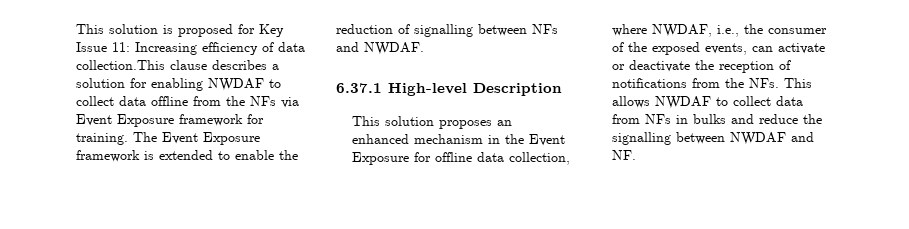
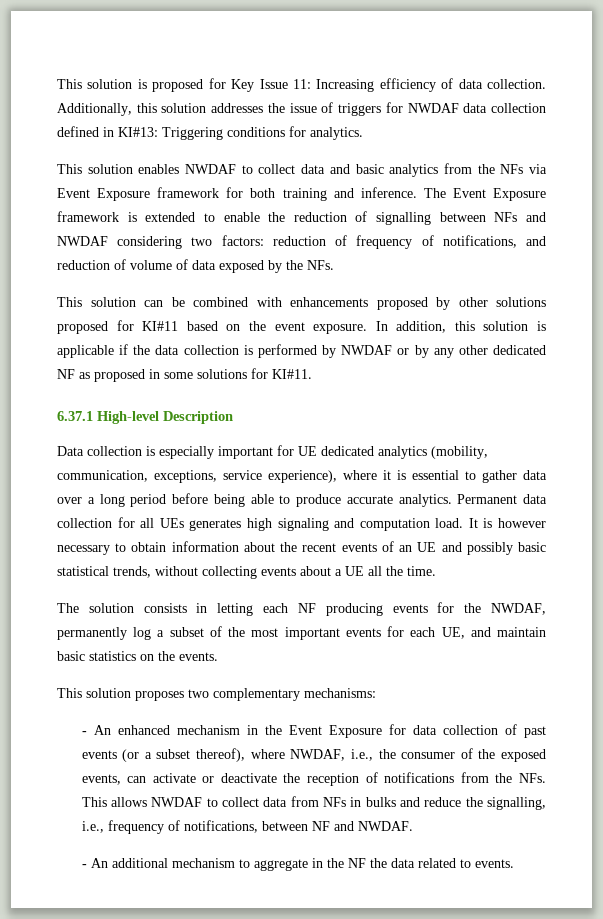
- This solution is proposed for Key Issue 11: Increasing efficiency of data collection.This clause describes a solution for enabling NWDAF to collect data offline from the NFs via Event Exposure framework for training.
+ This solution is proposed for Key Issue 11: Increasing efficiency of data collection. Additionally, this solution addresses the issue of triggers for NWDAF data collection defined in KI#13: Triggering conditions for analytics.
+ This solution enables NWDAF to collect data and basic analytics from the NFs via Event Exposure framework for both training and inference.
- The Event Exposure framework is extended to enable the reduction of signalling between NFs and NWDAF.
+ The Event Exposure framework is extended to enable the reduction of signalling between NFs and NWDAF considering two factors: reduction of frequency of notifications, and reduction of volume of data exposed by the NFs.
+ This solution can be combined with enhancements proposed by other solutions proposed for KI#11 based on the event exposure. In addition, this solution is applicable if the data collection is performed by NWDAF or by any other dedicated NF as proposed in some solutions for KI#11.
  6.37.1 High-level Description
- This solution proposes an enhanced mechanism in the Event Exposure for offline data collection, where NWDAF, i.e., the consumer of the exposed events, can activate or deactivate the reception of notifications from the NFs. This allows NWDAF to collect data from NFs in bulks and reduce the signalling between NWDAF and NF.
+ Data collection is especially important for UE dedicated analytics (mobility, communication, exceptions, service experience), where it is essential to gather data over a long period before being able to produce accurate analytics. Permanent data collection for all UEs generates high signaling and computation load. It is however necessary to obtain information about the recent events of an UE and possibly basic statistical trends, without collecting events about a UE all the time.
+ The solution consists in letting each NF producing events for the NWDAF, permanently log a subset of the most important events for each UE, and maintain basic statistics on the events.
+ This solution proposes two complementary mechanisms:
+ - An enhanced mechanism in the Event Exposure for data collection of past events (or a subset thereof), where NWDAF, i.e., the consumer of the exposed events, can activate or deactivate the reception of notifications from the NFs. This allows NWDAF to collect data from NFs in bulks and reduce the signalling, i.e., frequency of notifications, between NF and NWDAF.
+ - An additional mechanism to aggregate in the NF the data related to events.

